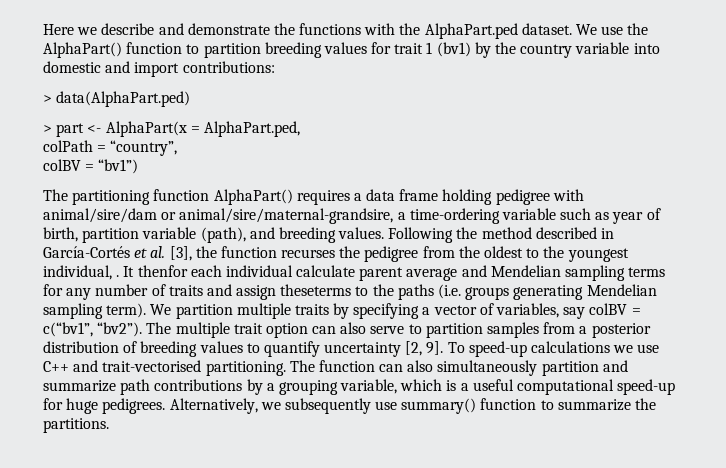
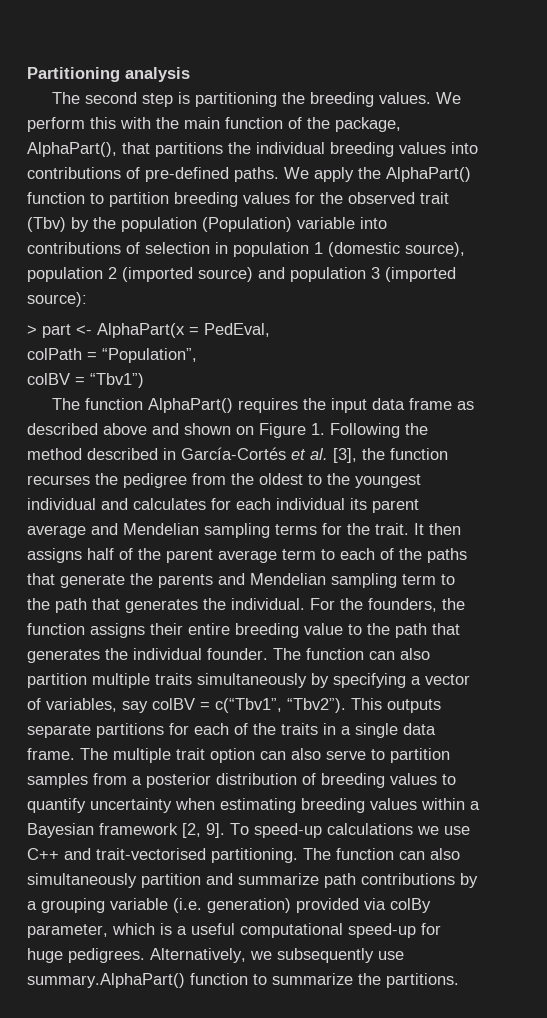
- Here we describe and demonstrate the functions with the AlphaPart.ped dataset. We use the AlphaPart() function to partition breeding values for trait 1 (bv1) by the country variable into domestic and import contributions:
- > data(AlphaPart.ped)
+ Partitioning analysis
+ The second step is partitioning the breeding values. We perform this with the main function of the package, AlphaPart(), that partitions the individual breeding values into contributions of pre-defined paths. We apply the AlphaPart() function to partition breeding values for the observed trait (Tbv) by the population (Population) variable into contributions of selection in population 1 (domestic source), population 2 (imported source) and population 3 (imported source):
- > part <- AlphaPart(x = AlphaPart.ped,
+ > part <- AlphaPart(x = PedEval,
- colPath = “country”,
- colBV = “bv1”)
- The partitioning function AlphaPart() requires a data frame holding pedigree with animal/sire/dam or animal/sire/maternal-grandsire, a time-ordering variable such as year of birth, partition variable (path), and breeding values. Following the method described in García-Cortés et al. [3], the function recurses the pedigree from the oldest to the youngest individual, . It thenfor each individual calculate parent average and Mendelian sampling terms for any number of traits and assign theseterms to the paths (i.e. groups generating Mendelian sampling term). We partition multiple traits by specifying a vector of variables, say colBV = c(“bv1”, “bv2”).
+ colPath = “Population”,
+ colBV = “Tbv1”)
+ The function AlphaPart() requires the input data frame as described above and shown on Figure 1. Following the method described in García-Cortés et al. [3], the function recurses the pedigree from the oldest to the youngest individual and calculates for each individual its parent average and Mendelian sampling terms for the trait. It then assigns half of the parent average term to each of the paths that generate the parents and Mendelian sampling term to the path that generates the individual. For the founders, the function assigns their entire breeding value to the path that generates the individual founder. The function can also partition multiple traits simultaneously by specifying a vector of variables, say colBV = c(“Tbv1”, “Tbv2”). This outputs separate partitions for each of the traits in a single data frame.
- The multiple trait option can also serve to partition samples from a posterior distribution of breeding values to quantify uncertainty [2, 9].
+ The multiple trait option can also serve to partition samples from a posterior distribution of breeding values to quantify uncertainty when estimating breeding values within a Bayesian framework [2, 9].
- The function can also simultaneously partition and summarize path contributions by a grouping variable, which is a useful computational speed-up for huge pedigrees.
+ The function can also simultaneously partition and summarize path contributions by a grouping variable (i.e. generation) provided via colBy parameter, which is a useful computational speed-up for huge pedigrees.
- Alternatively, we subsequently use summary() function to summarize the partitions.
+ Alternatively, we subsequently use summary.AlphaPart() function to summarize the partitions.

